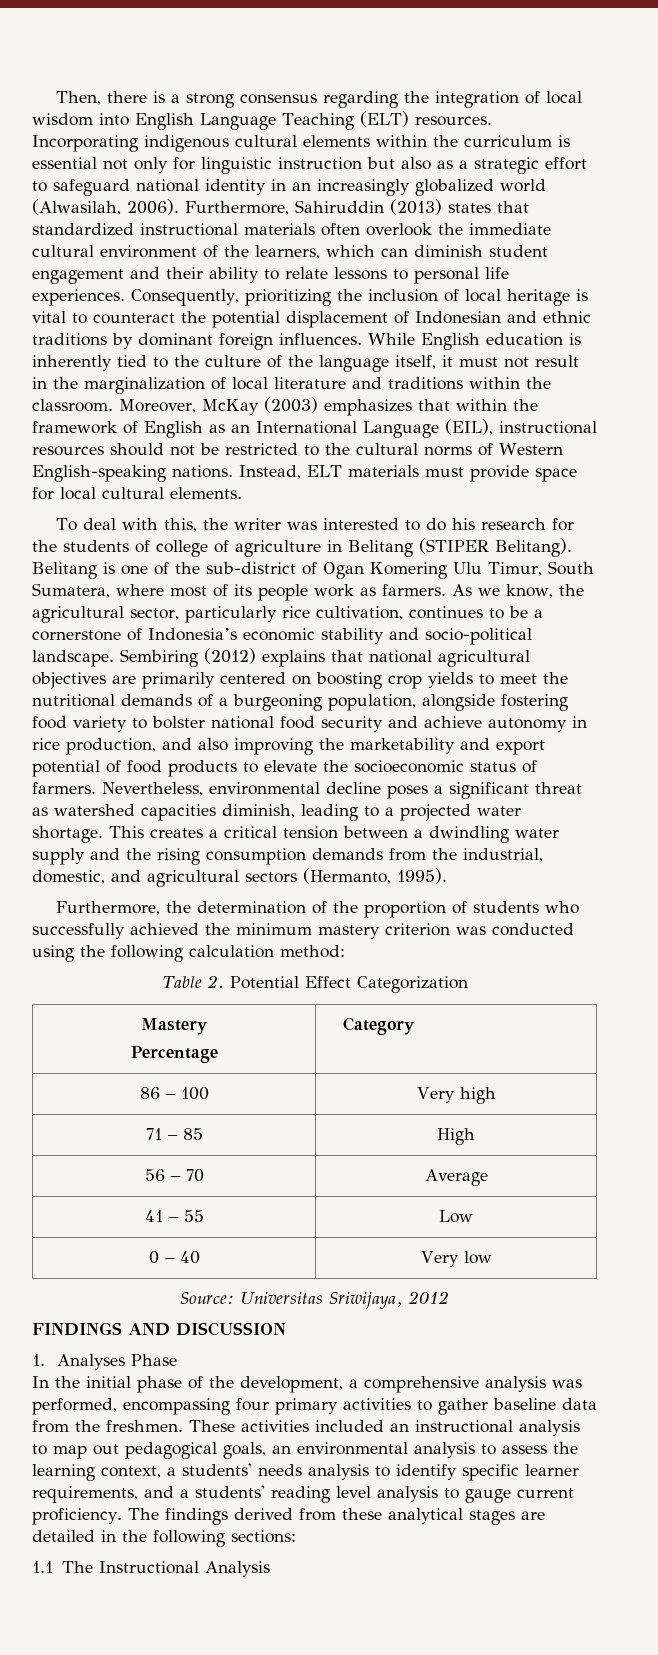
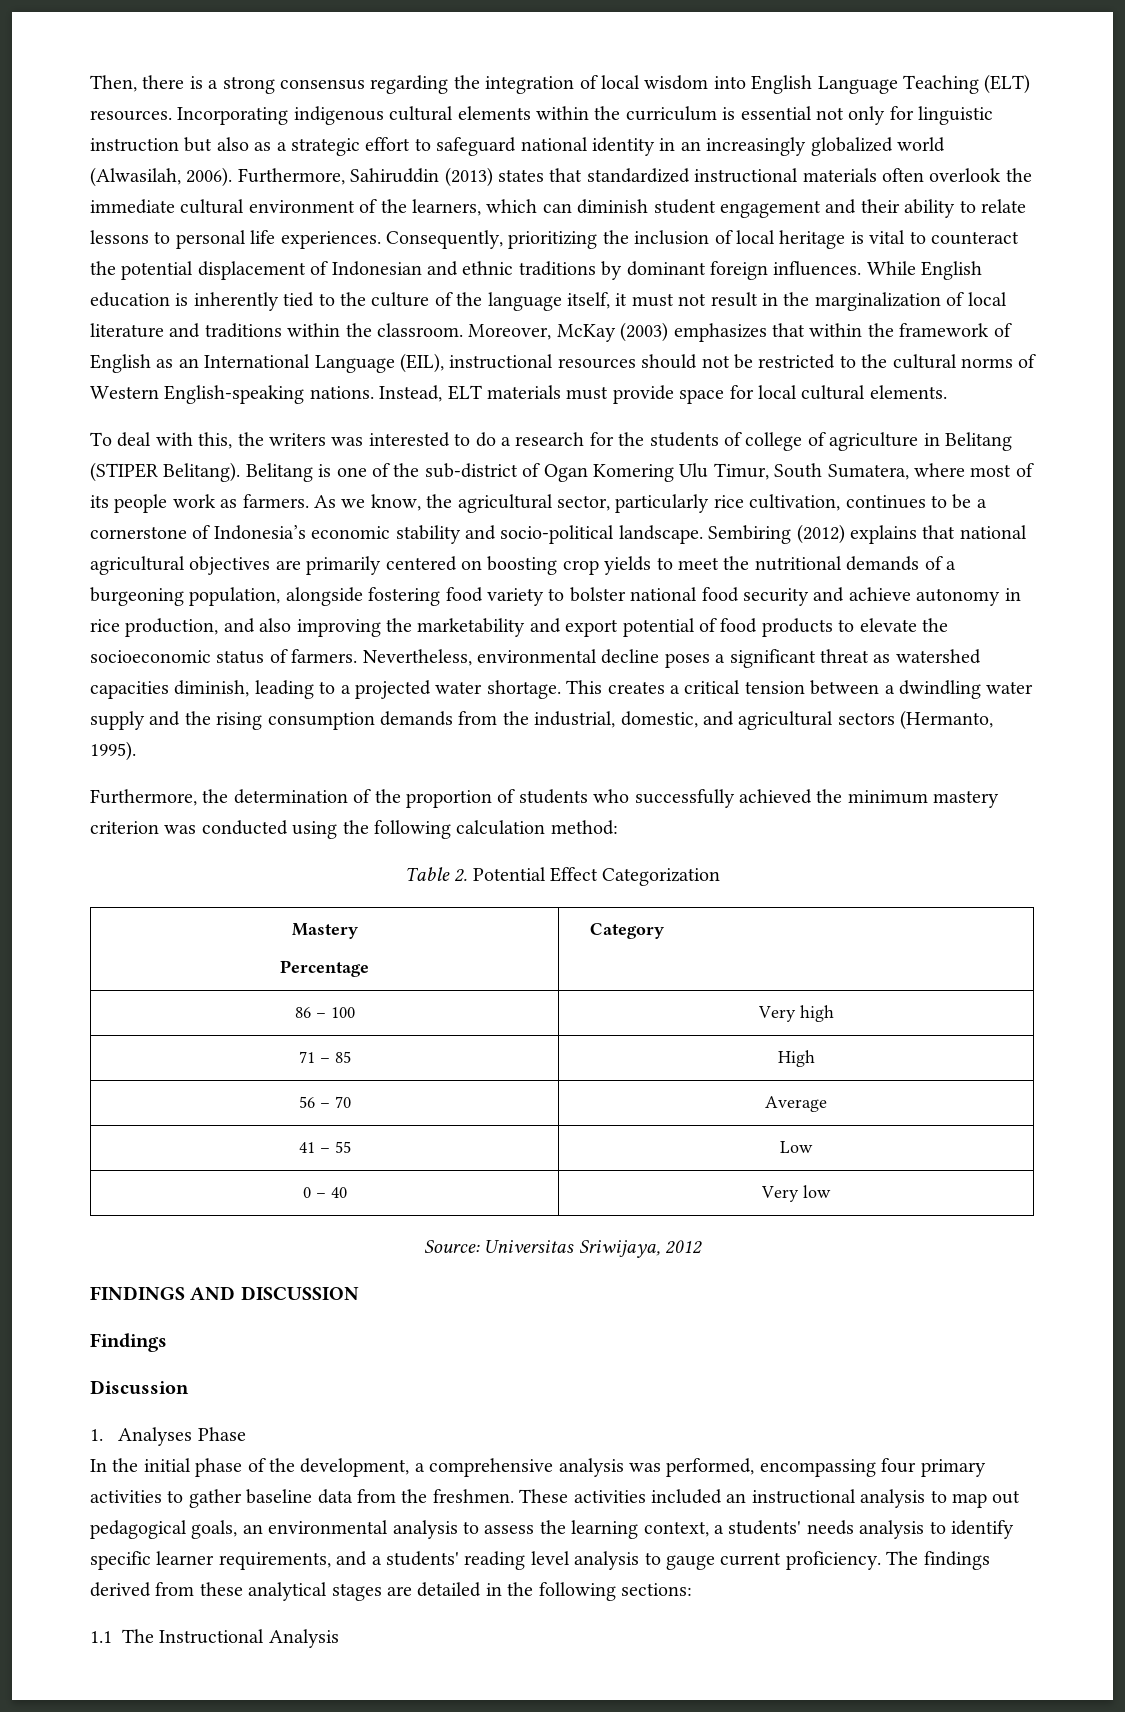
- To deal with this, the writer was interested to do his research for the students of college of agriculture in Belitang (STIPER Belitang).
+ To deal with this, the writers was interested to do a research for the students of college of agriculture in Belitang (STIPER Belitang).
+ Findings
+ Discussion

